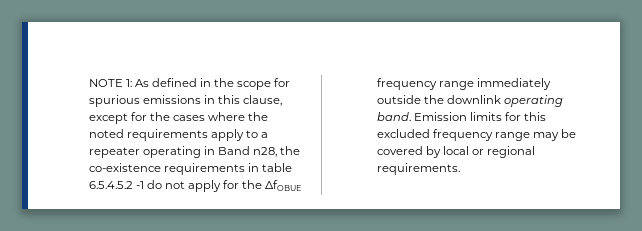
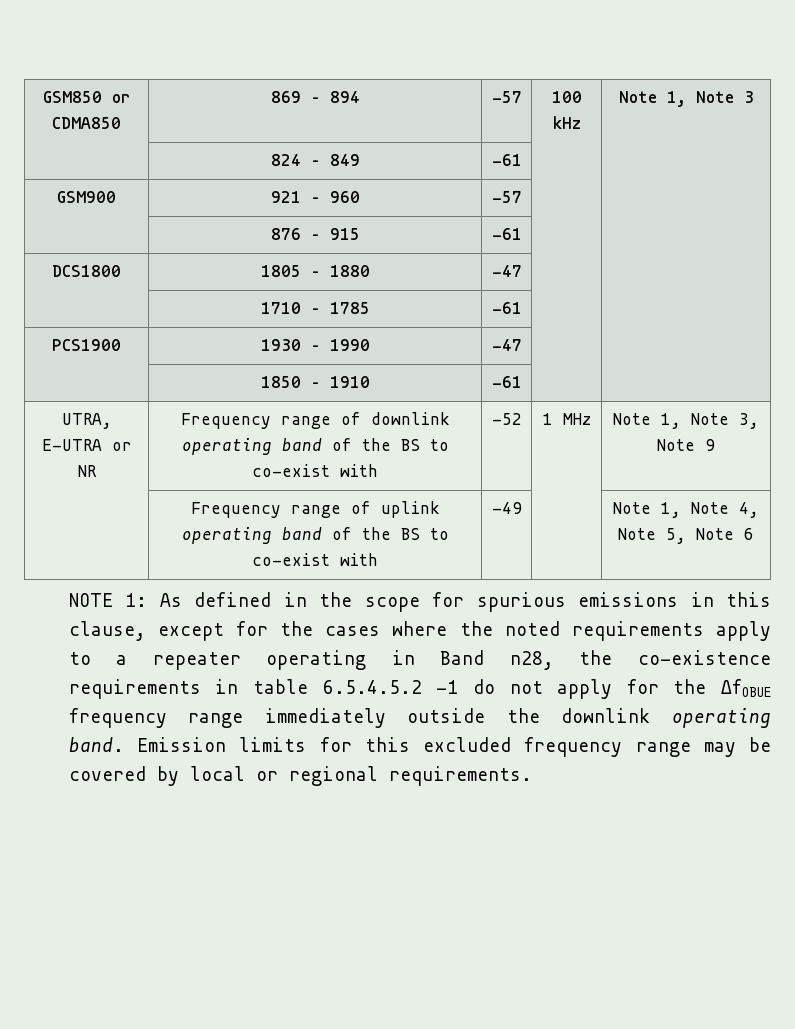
+ GSM850 or CDMA850 | 869 – 894 | -57 | 100 kHz | Note 1, Note 3
+ | 824 – 849 | -61 | |
+ GSM900 | 921 – 960 | -57 | |
+ | 876 – 915 | -61 | |
+ DCS1800 | 1805 – 1880 | -47 | |
+ | 1710 – 1785 | -61 | |
+ PCS1900 | 1930 – 1990 | -47 | |
+ | 1850 – 1910 | -61 | |
+ UTRA, E-UTRA or NR | Frequency range of downlink operating band of the BS to co-exist with | -52 | 1 MHz | Note 1, Note 3, Note 9
+ | Frequency range of uplink operating band of the BS to co-exist with | -49 | | Note 1, Note 4, Note 5, Note 6

